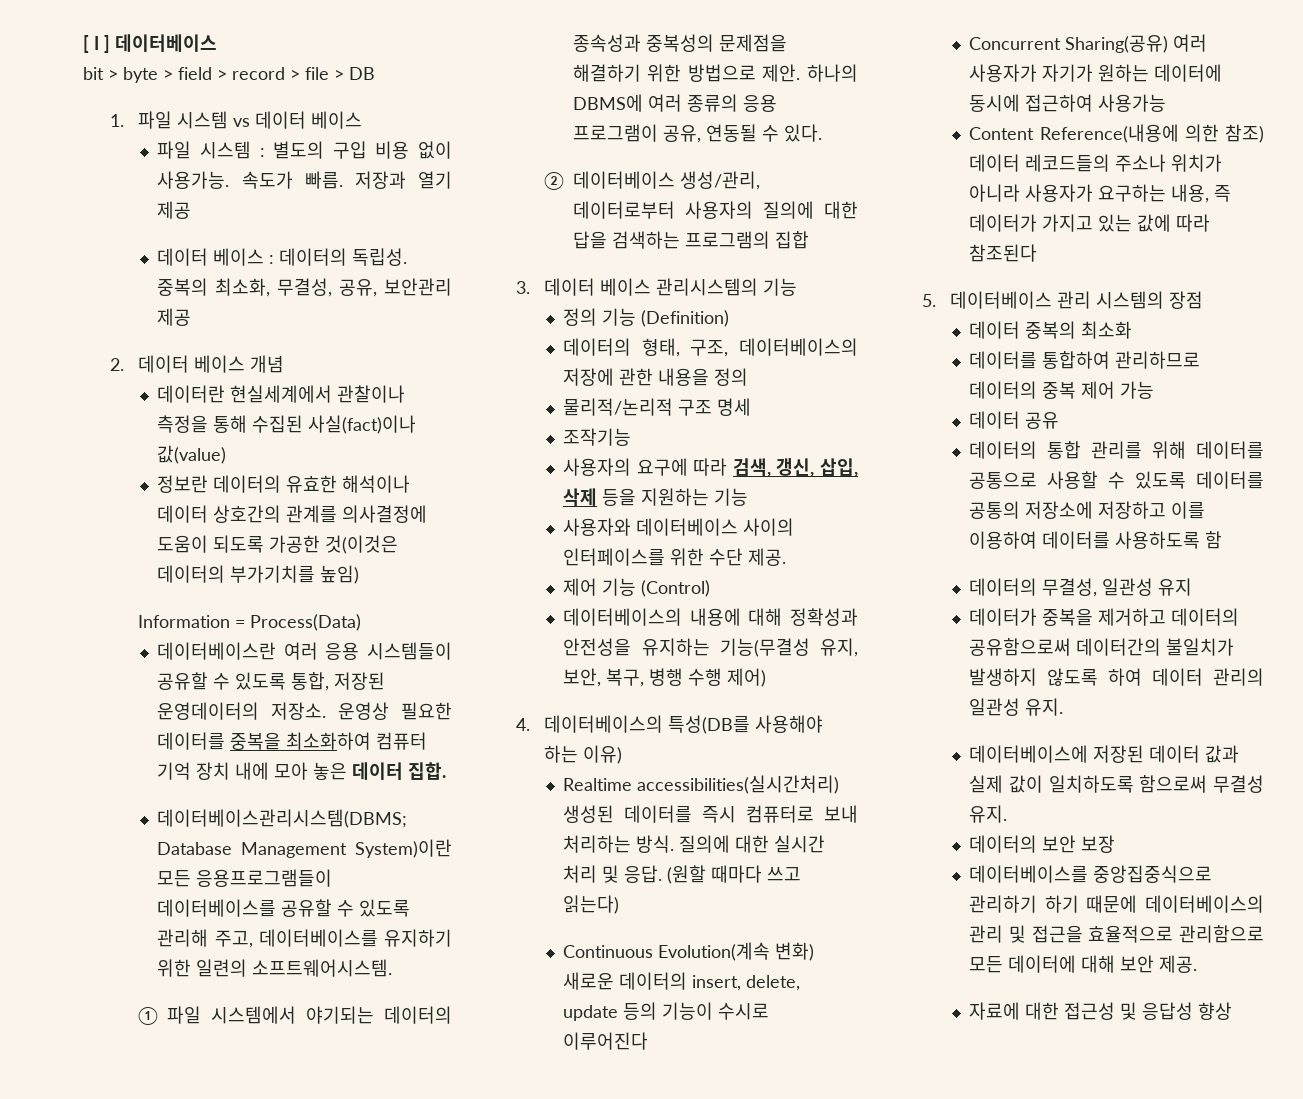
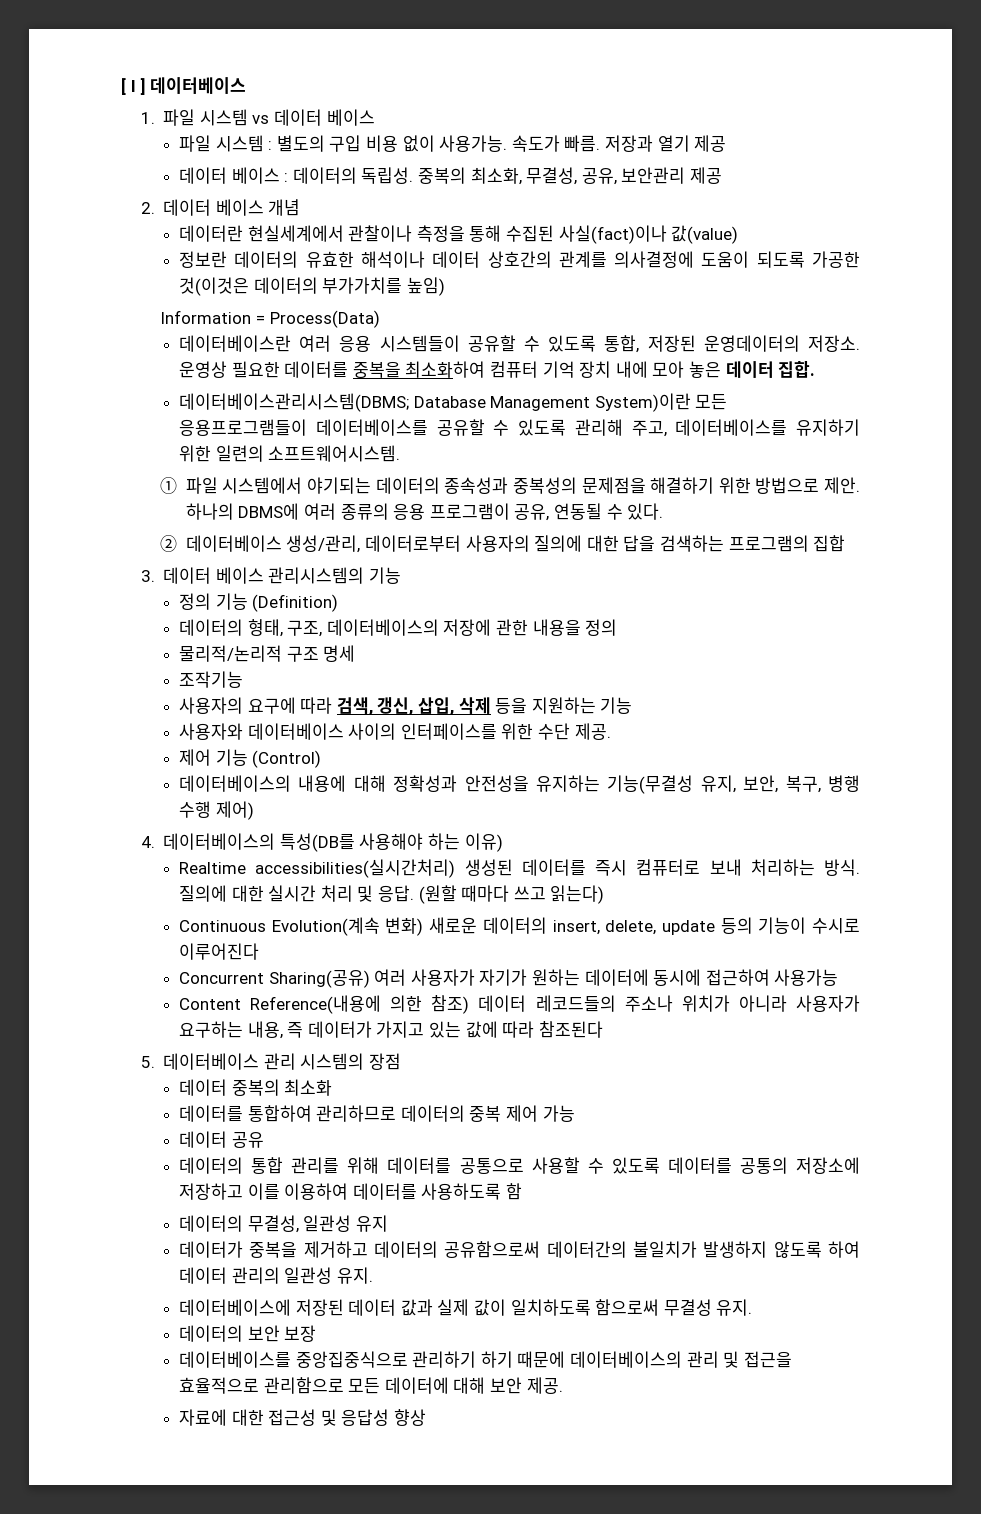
- bit > byte > field > record > file > DB
- 정보란 데이터의 유효한 해석이나 데이터 상호간의 관계를 의사결정에 도움이 되도록 가공한 것(이것은 데이터의 부가기치를 높임)
+ 정보란 데이터의 유효한 해석이나 데이터 상호간의 관계를 의사결정에 도움이 되도록 가공한 것(이것은 데이터의 부가가치를 높임)

